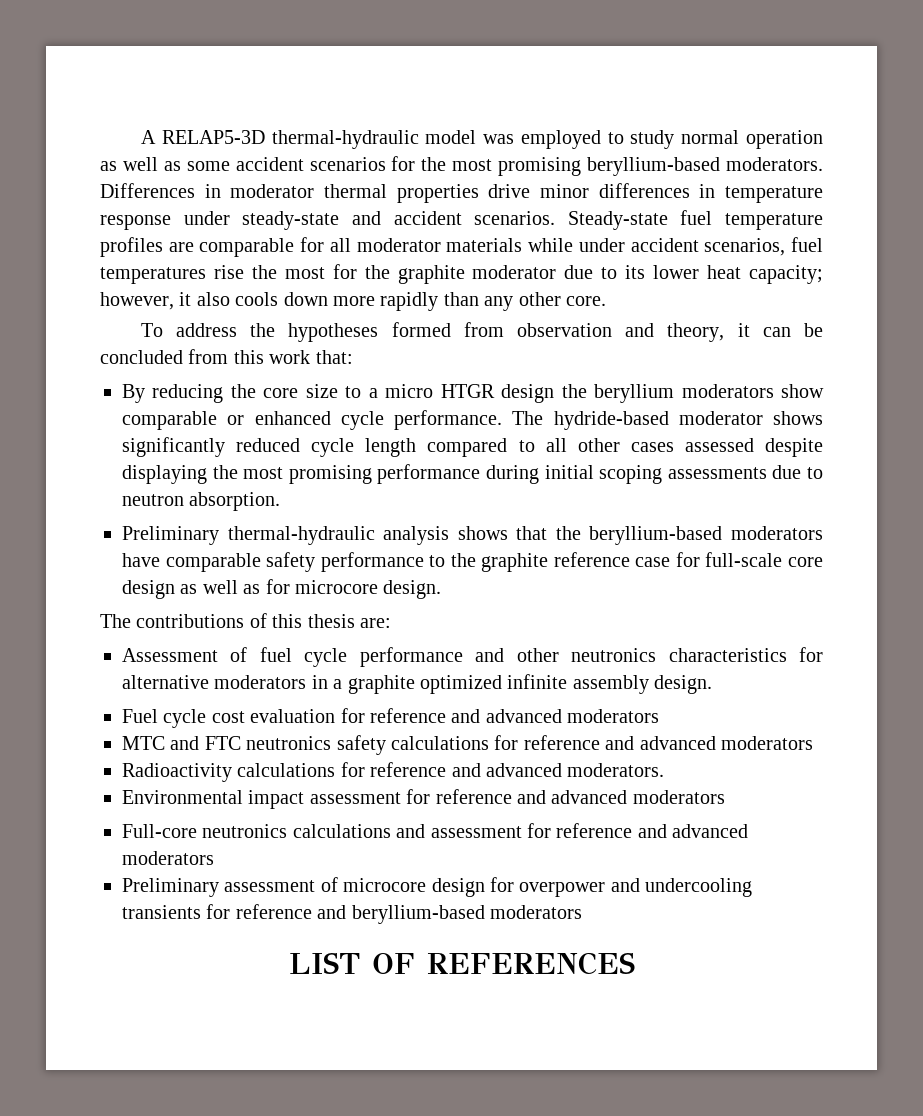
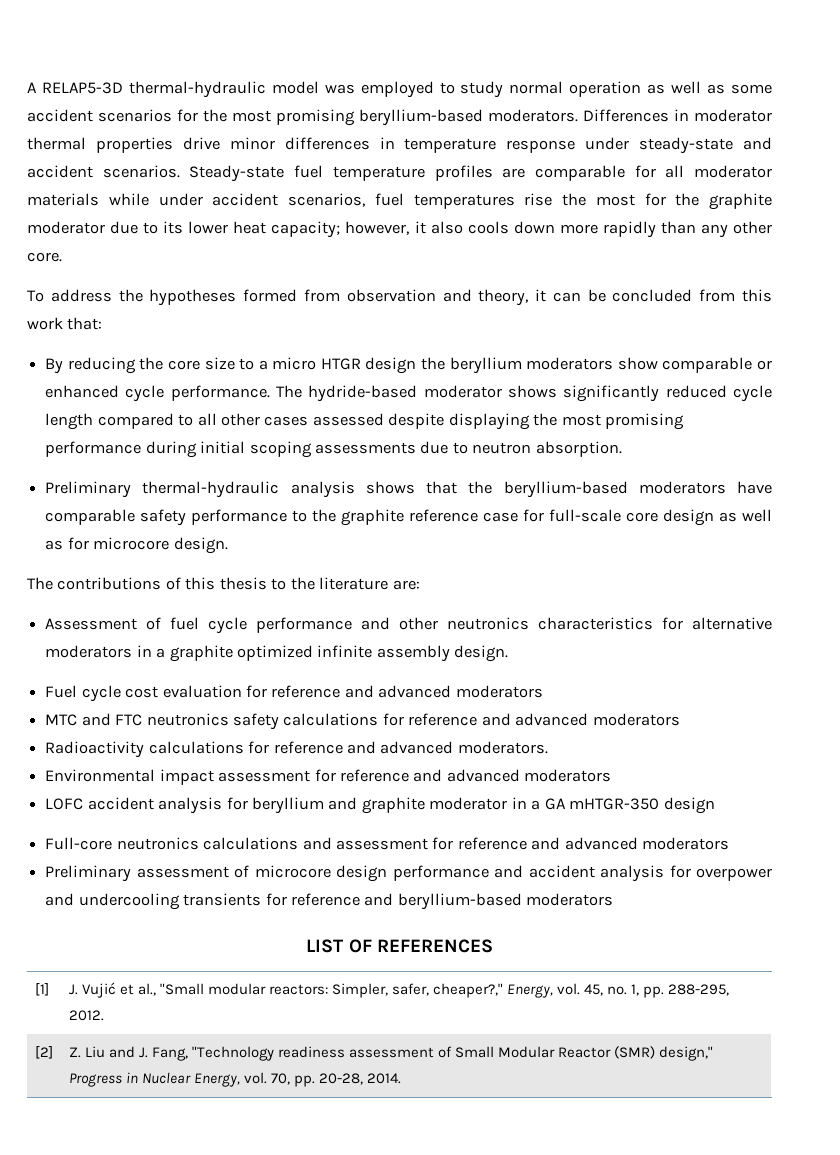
- The contributions of this thesis are:
+ The contributions of this thesis to the literature are:
+ LOFC accident analysis for beryllium and graphite moderator in a GA mHTGR-350 design
- Preliminary assessment of microcore design for overpower and undercooling transients for reference and beryllium-based moderators
+ Preliminary assessment of microcore design performance and accident analysis for overpower and undercooling transients for reference and beryllium-based moderators
+ [1] | J. Vujić et al., "Small modular reactors: Simpler, safer, cheaper?," Energy, vol. 45, no. 1, pp. 288-295, 2012.
+ [2] | Z. Liu and J. Fang, "Technology readiness assessment of Small Modular Reactor (SMR) design," Progress in Nuclear Energy, vol. 70, pp. 20-28, 2014.

